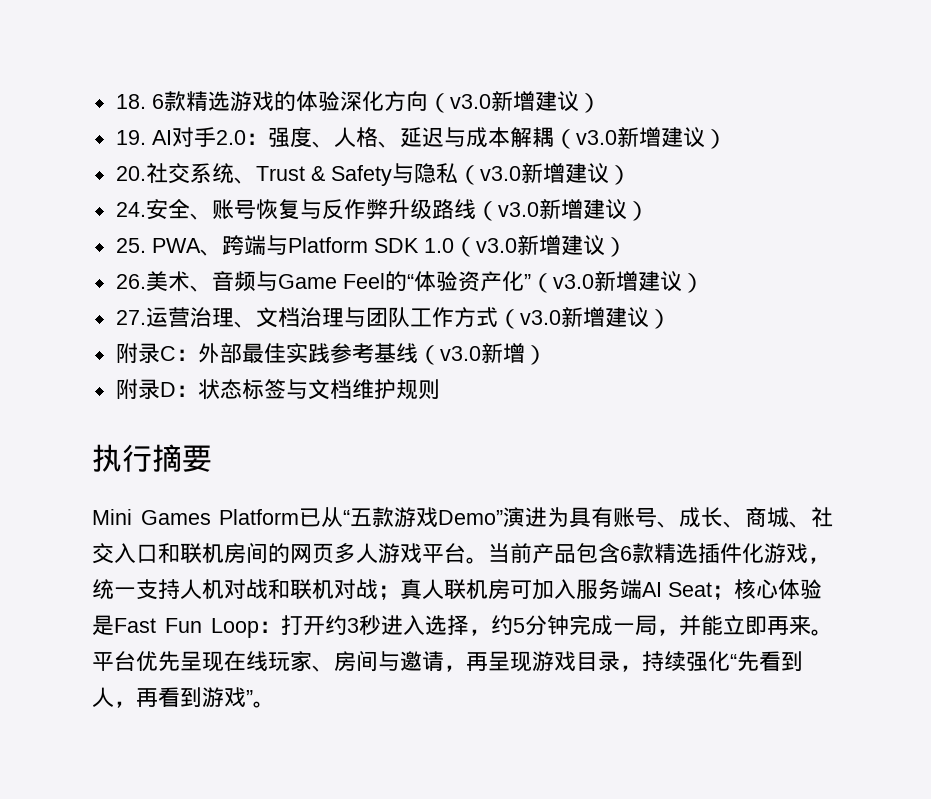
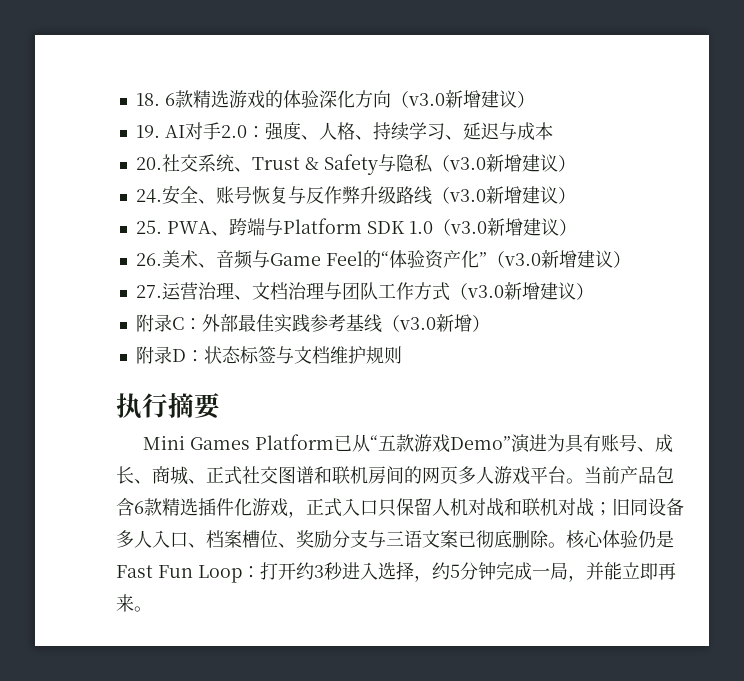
- 19. AI对手2.0：强度、人格、延迟与成本解耦（v3.0新增建议）
+ 19. AI对手2.0：强度、人格、持续学习、延迟与成本
- Mini Games Platform已从“五款游戏Demo”演进为具有账号、成长、商城、社交入口和联机房间的网页多人游戏平台。
+ Mini Games Platform已从“五款游戏Demo”演进为具有账号、成长、商城、正式社交图谱和联机房间的网页多人游戏平台。
- 当前产品包含6款精选插件化游戏，统一支持人机对战和联机对战；真人联机房可加入服务端AI Seat；核心体验是Fast Fun Loop：打开约3秒进入选择，约5分钟完成一局，并能立即再来。平台优先呈现在线玩家、房间与邀请，再呈现游戏目录，持续强化“先看到人，再看到游戏”。
+ 当前产品包含6款精选插件化游戏，正式入口只保留人机对战和联机对战；旧同设备多人入口、档案槽位、奖励分支与三语文案已彻底删除。核心体验仍是Fast Fun Loop：打开约3秒进入选择，约5分钟完成一局，并能立即再来。

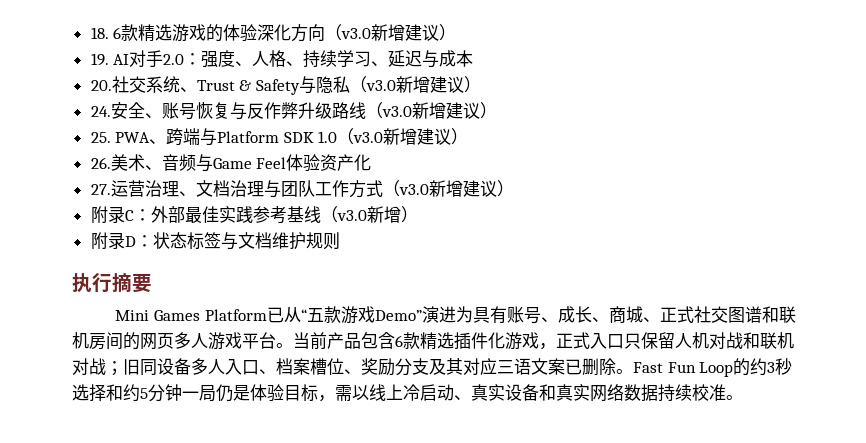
- 26.美术、音频与Game Feel的“体验资产化”（v3.0新增建议）
+ 26.美术、音频与Game Feel体验资产化
- 当前产品包含6款精选插件化游戏，正式入口只保留人机对战和联机对战；旧同设备多人入口、档案槽位、奖励分支与三语文案已彻底删除。核心体验仍是Fast Fun Loop：打开约3秒进入选择，约5分钟完成一局，并能立即再来。
+ 当前产品包含6款精选插件化游戏，正式入口只保留人机对战和联机对战；旧同设备多人入口、档案槽位、奖励分支及其对应三语文案已删除。Fast Fun Loop的约3秒选择和约5分钟一局仍是体验目标，需以线上冷启动、真实设备和真实网络数据持续校准。

